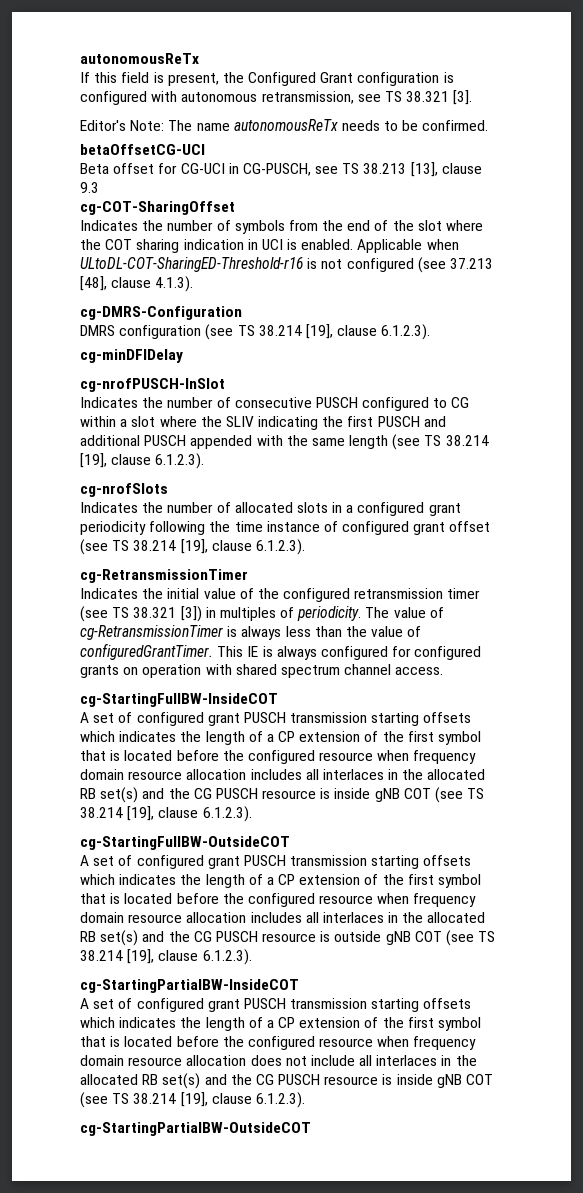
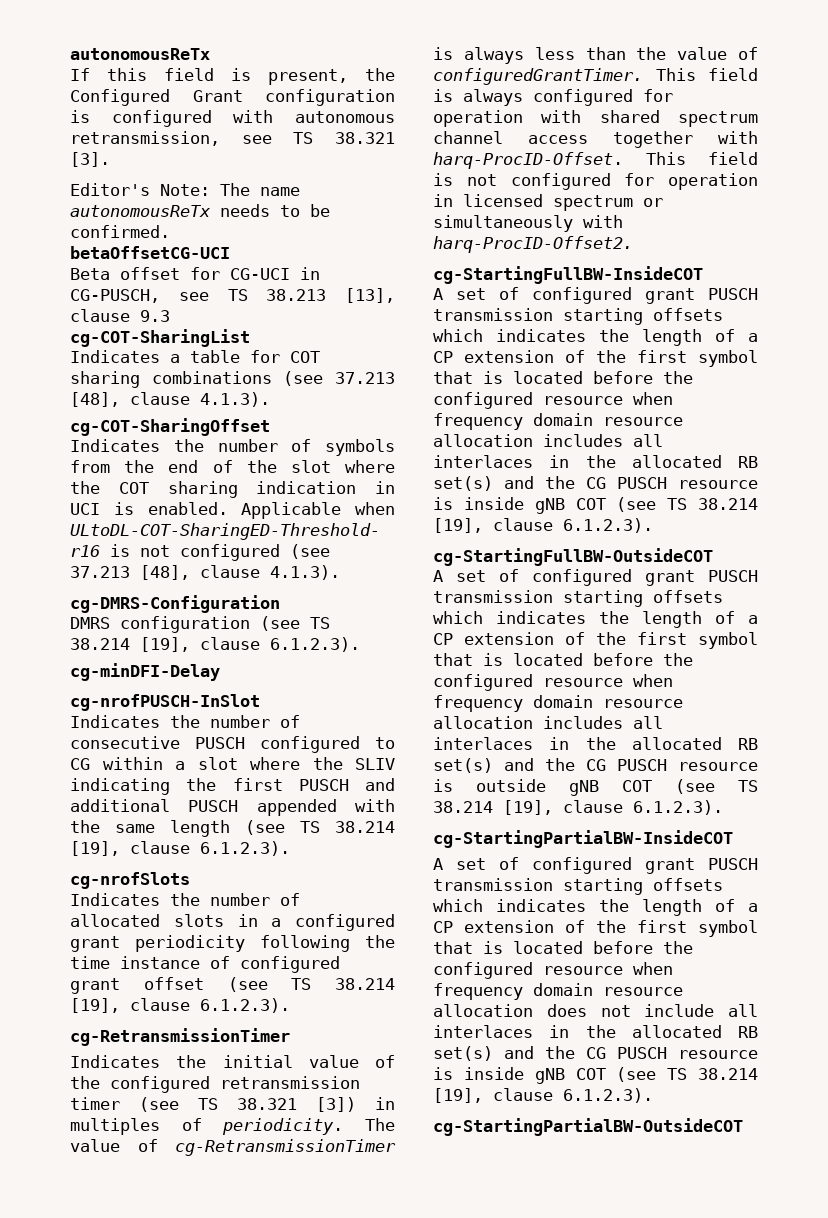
+ cg-COT-SharingList
+ Indicates a table for COT sharing combinations (see 37.213 [48], clause 4.1.3).
- cg-minDFIDelay
+ cg-minDFI-Delay
- This IE is always configured for configured grants on operation with shared spectrum channel access.
+ This field is always configured for operation with shared spectrum channel access together with harq-ProcID-Offset. This field is not configured for operation in licensed spectrum or simultaneously with harq-ProcID-Offset2.

